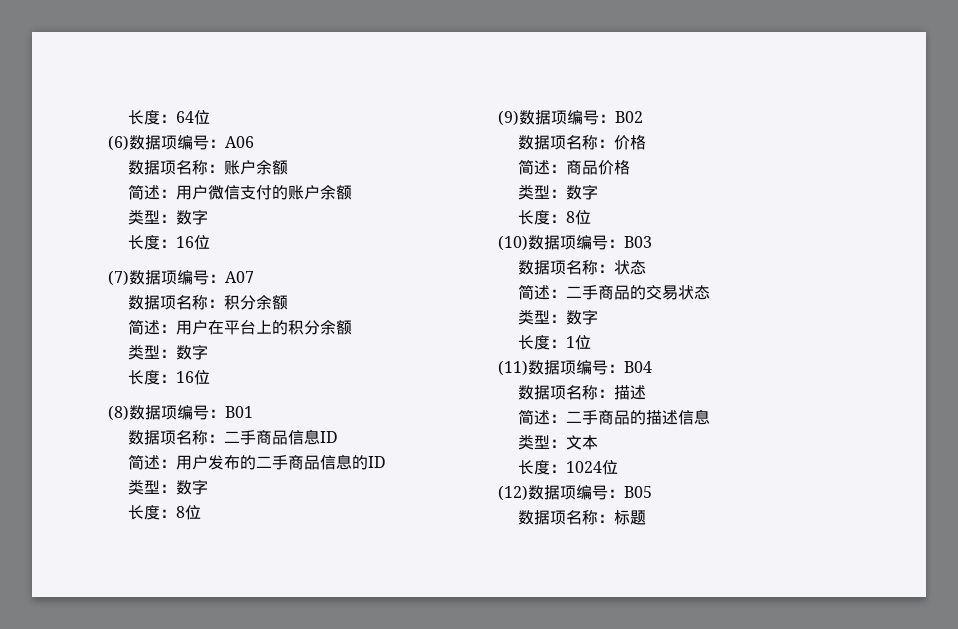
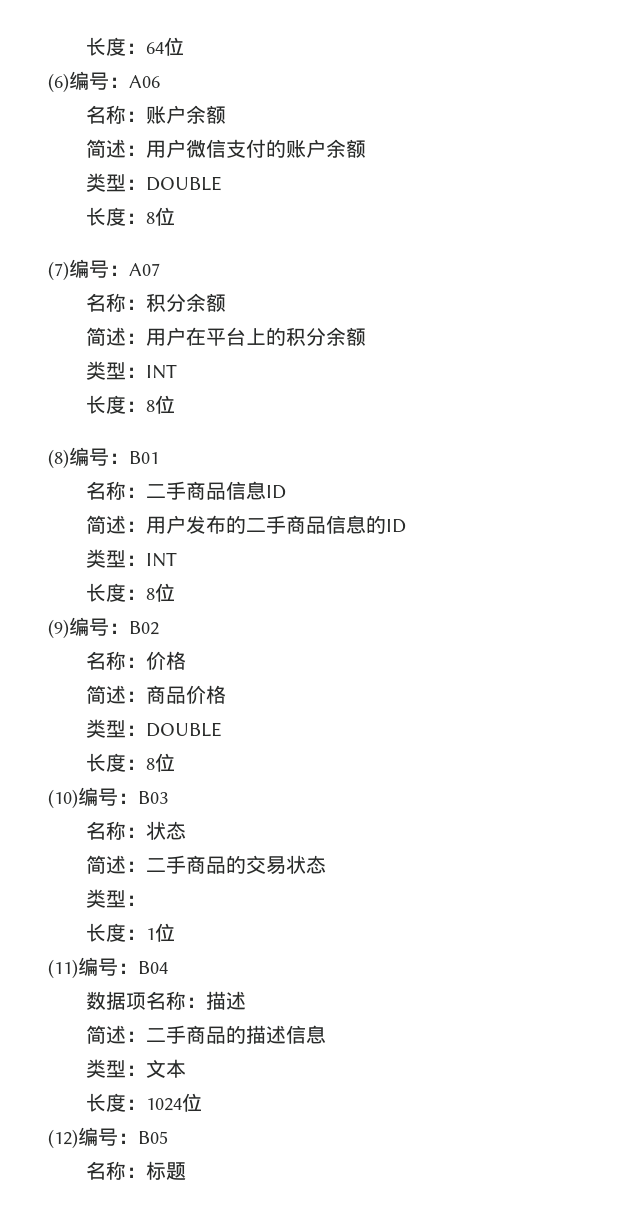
- (6)数据项编号：A06
+ (6)编号：A06
- 数据项名称：账户余额
+ 名称：账户余额
  简述：用户微信支付的账户余额
- 类型：数字
- 长度：16位
+ 类型：DOUBLE
+ 长度：8位
- (7)数据项编号：A07
+ (7)编号：A07
- 数据项名称：积分余额
+ 名称：积分余额
  简述：用户在平台上的积分余额
- 类型：数字
- 长度：16位
+ 类型：INT
+ 长度：8位
- (8)数据项编号：B01
+ (8)编号：B01
- 数据项名称：二手商品信息ID
+ 名称：二手商品信息ID
  简述：用户发布的二手商品信息的ID
- 类型：数字
+ 类型：INT
- (9)数据项编号：B02
+ (9)编号：B02
- 数据项名称：价格
+ 名称：价格
  简述：商品价格
- 类型：数字
+ 类型：DOUBLE
- (10)数据项编号：B03
+ (10)编号：B03
- 数据项名称：状态
+ 名称：状态
  简述：二手商品的交易状态
- 类型：数字
+ 类型：
- (11)数据项编号：B04
+ (11)编号：B04
- (12)数据项编号：B05
+ (12)编号：B05
- 数据项名称：标题
+ 名称：标题

